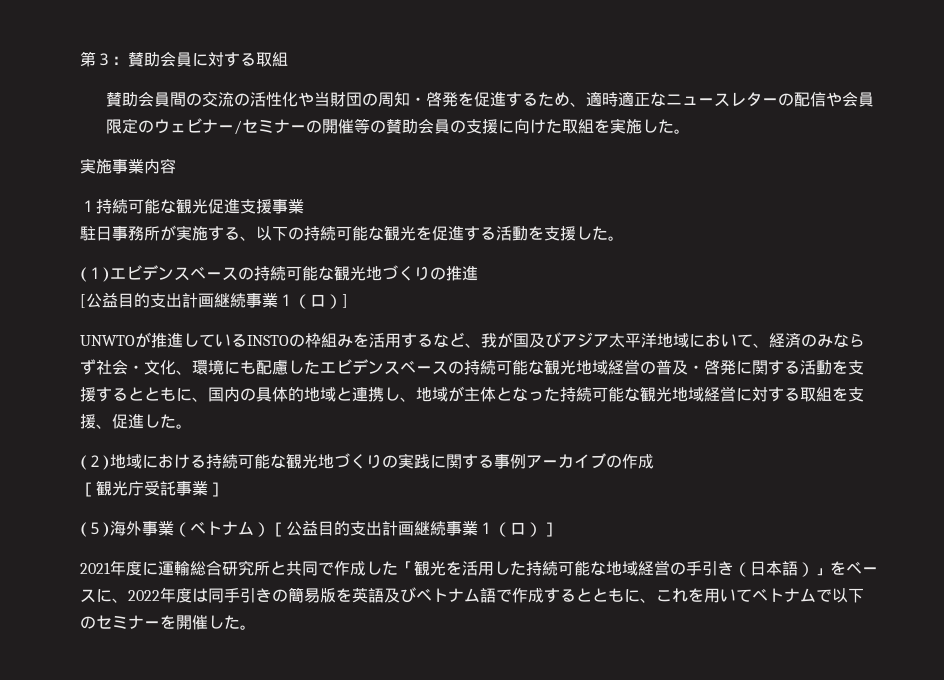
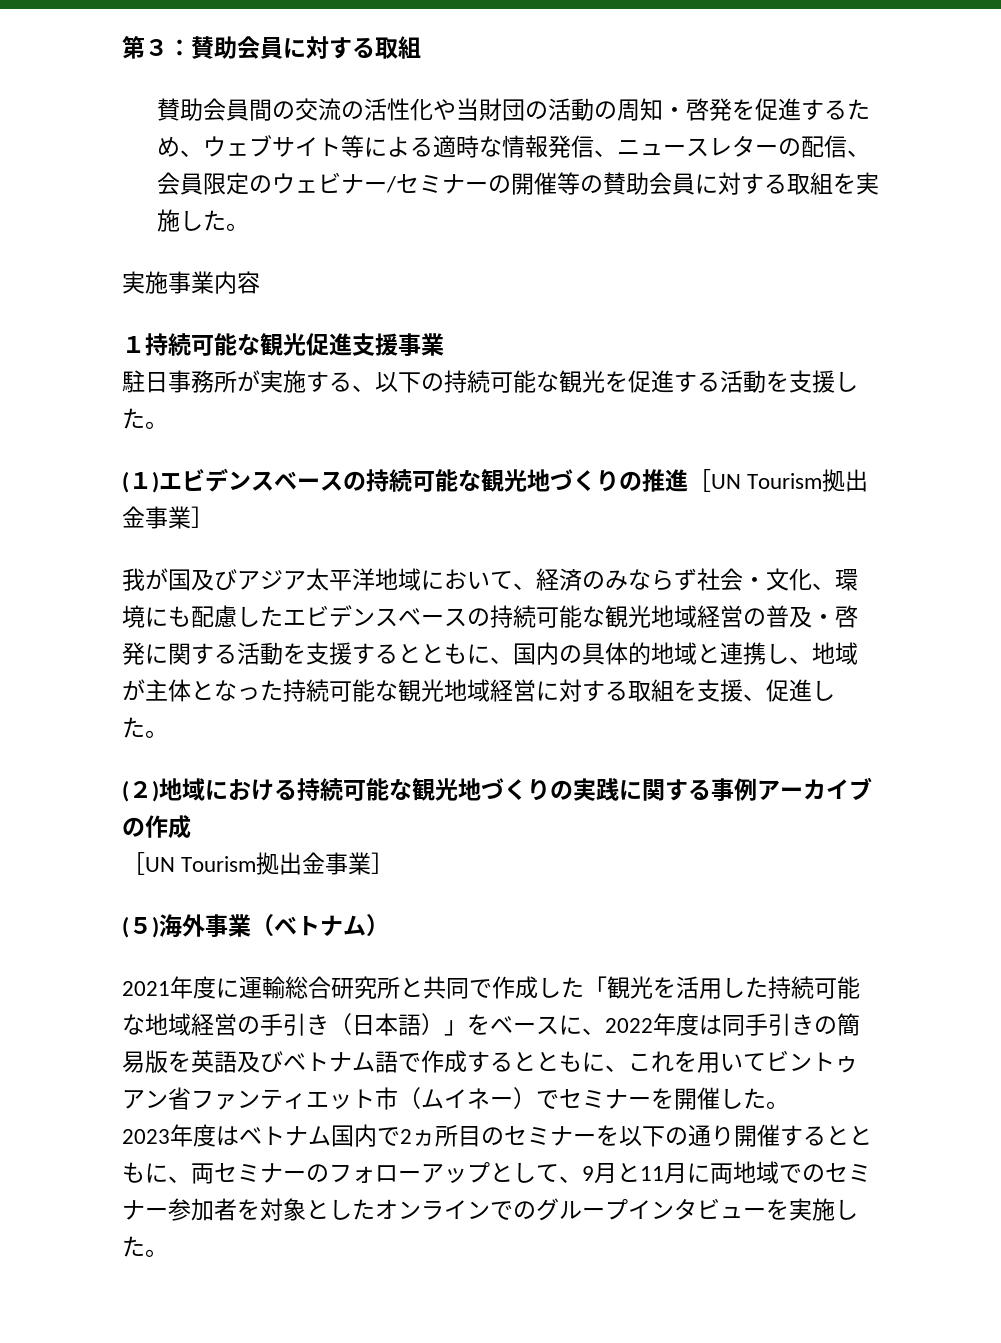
- 賛助会員間の交流の活性化や当財団の周知・啓発を促進するため、適時適正なニュースレターの配信や会員限定のウェビナー/セミナーの開催等の賛助会員の支援に向けた取組を実施した。
+ 賛助会員間の交流の活性化や当財団の活動の周知・啓発を促進するため、ウェブサイト等による適時な情報発信、ニュースレターの配信、会員限定のウェビナー/セミナーの開催等の賛助会員に対する取組を実施した。
- (１)エビデンスベースの持続可能な観光地づくりの推進
- [公益目的支出計画継続事業１（ロ）]
- UNWTOが推進しているINSTOの枠組みを活用するなど、我が国及びアジア太平洋地域において、経済のみならず社会・文化、環境にも配慮したエビデンスベースの持続可能な観光地域経営の普及・啓発に関する活動を支援するとともに、国内の具体的地域と連携し、地域が主体となった持続可能な観光地域経営に対する取組を支援、促進した。
+ (１)エビデンスベースの持続可能な観光地づくりの推進［UN Tourism拠出金事業］
+ 我が国及びアジア太平洋地域において、経済のみならず社会・文化、環境にも配慮したエビデンスベースの持続可能な観光地域経営の普及・啓発に関する活動を支援するとともに、国内の具体的地域と連携し、地域が主体となった持続可能な観光地域経営に対する取組を支援、促進した。
  (２)地域における持続可能な観光地づくりの実践に関する事例アーカイブの作成
- ［観光庁受託事業］
+ ［UN Tourism拠出金事業］
- (５)海外事業（ベトナム）［公益目的支出計画継続事業１（ロ）］
+ (５)海外事業（ベトナム）
- 2021年度に運輸総合研究所と共同で作成した「観光を活用した持続可能な地域経営の手引き（日本語）」をベースに、2022年度は同手引きの簡易版を英語及びベトナム語で作成するとともに、これを用いてベトナムで以下のセミナーを開催した。
+ 2021年度に運輸総合研究所と共同で作成した「観光を活用した持続可能な地域経営の手引き（日本語）」をベースに、2022年度は同手引きの簡易版を英語及びベトナム語で作成するとともに、これを用いてビントゥアン省ファンティエット市（ムイネー）でセミナーを開催した。
+ 2023年度はベトナム国内で2ヵ所目のセミナーを以下の通り開催するとともに、両セミナーのフォローアップとして、9月と11月に両地域でのセミナー参加者を対象としたオンラインでのグループインタビューを実施した。

